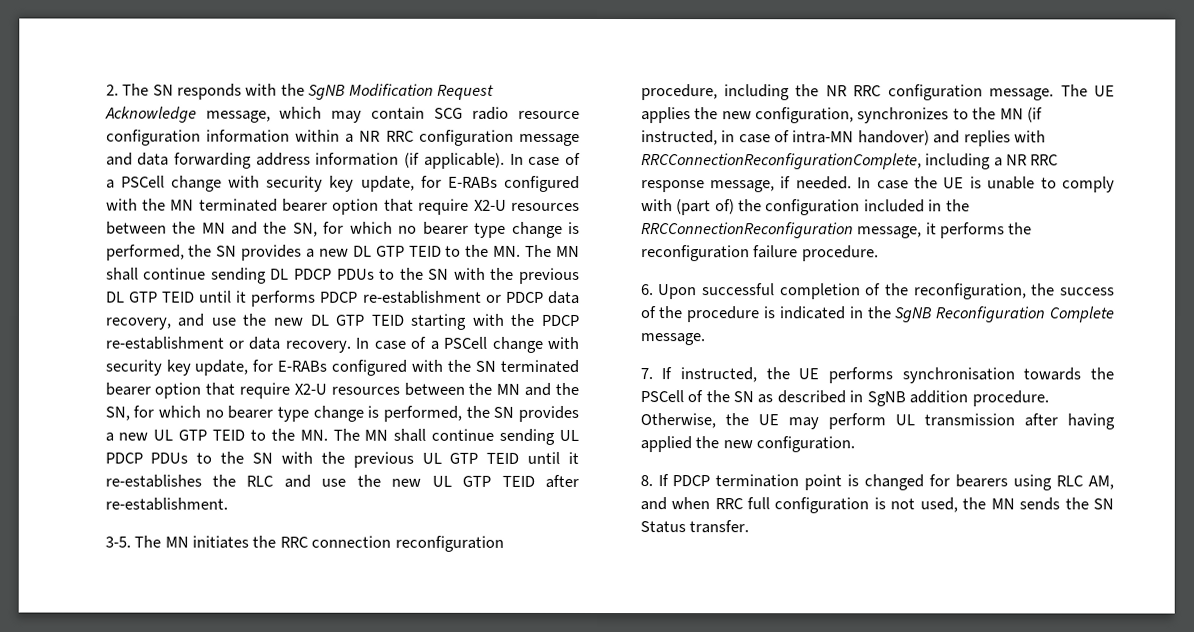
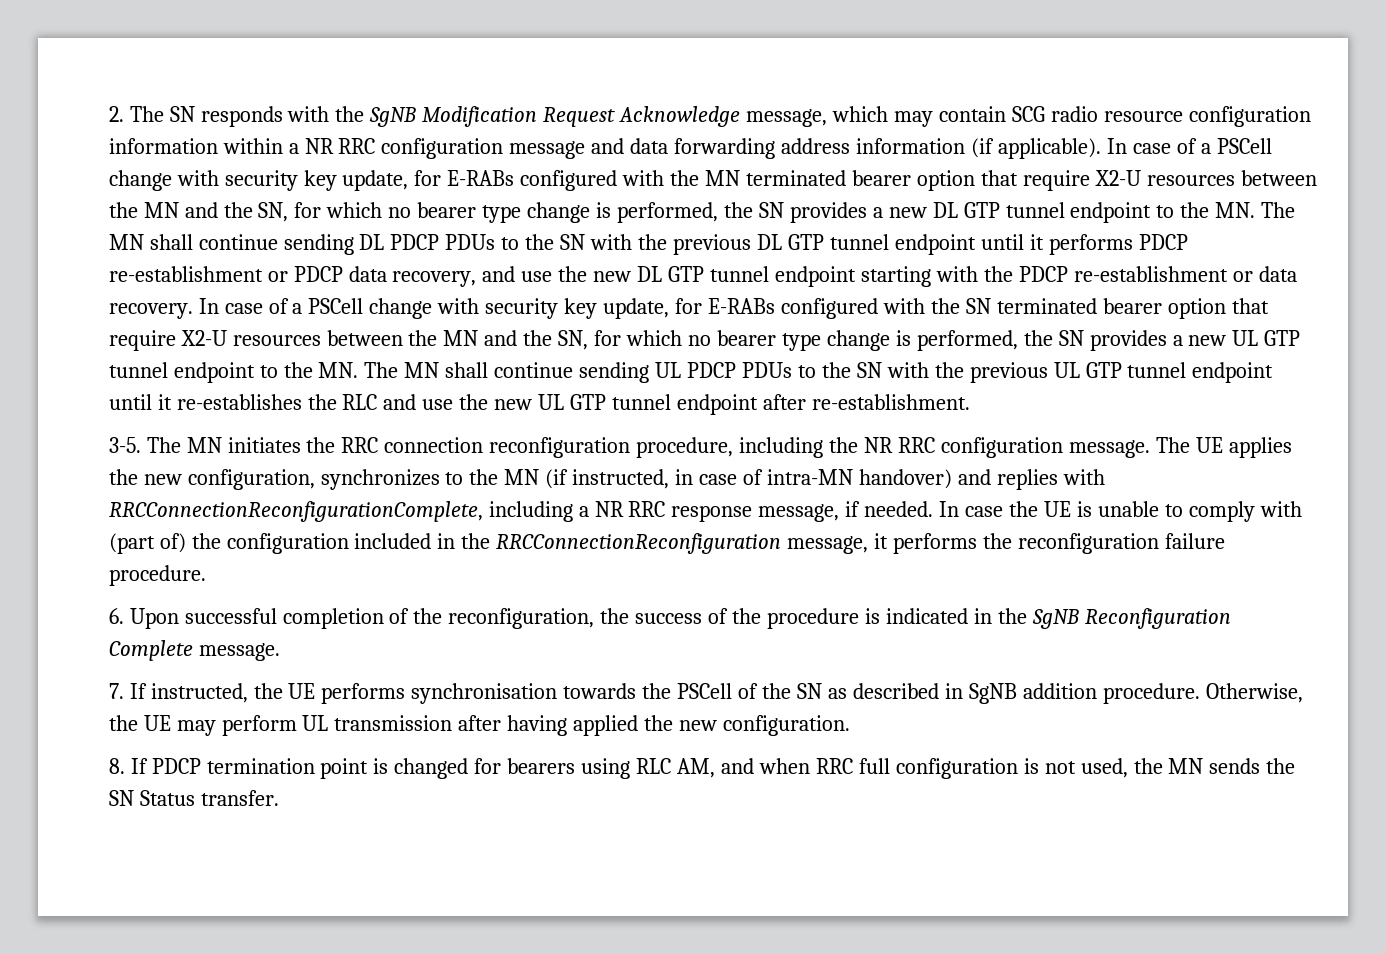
- In case of a PSCell change with security key update, for E-RABs configured with the MN terminated bearer option that require X2-U resources between the MN and the SN, for which no bearer type change is performed, the SN provides a new DL GTP TEID to the MN. The MN shall continue sending DL PDCP PDUs to the SN with the previous DL GTP TEID until it performs PDCP re-establishment or PDCP data recovery, and use the new DL GTP TEID starting with the PDCP re-establishment or data recovery.
+ In case of a PSCell change with security key update, for E-RABs configured with the MN terminated bearer option that require X2-U resources between the MN and the SN, for which no bearer type change is performed, the SN provides a new DL GTP tunnel endpoint to the MN. The MN shall continue sending DL PDCP PDUs to the SN with the previous DL GTP tunnel endpoint until it performs PDCP re-establishment or PDCP data recovery, and use the new DL GTP tunnel endpoint starting with the PDCP re-establishment or data recovery.
- In case of a PSCell change with security key update, for E-RABs configured with the SN terminated bearer option that require X2-U resources between the MN and the SN, for which no bearer type change is performed, the SN provides a new UL GTP TEID to the MN. The MN shall continue sending UL PDCP PDUs to the SN with the previous UL GTP TEID until it re-establishes the RLC and use the new UL GTP TEID after re-establishment.
+ In case of a PSCell change with security key update, for E-RABs configured with the SN terminated bearer option that require X2-U resources between the MN and the SN, for which no bearer type change is performed, the SN provides a new UL GTP tunnel endpoint to the MN. The MN shall continue sending UL PDCP PDUs to the SN with the previous UL GTP tunnel endpoint until it re-establishes the RLC and use the new UL GTP tunnel endpoint after re-establishment.

